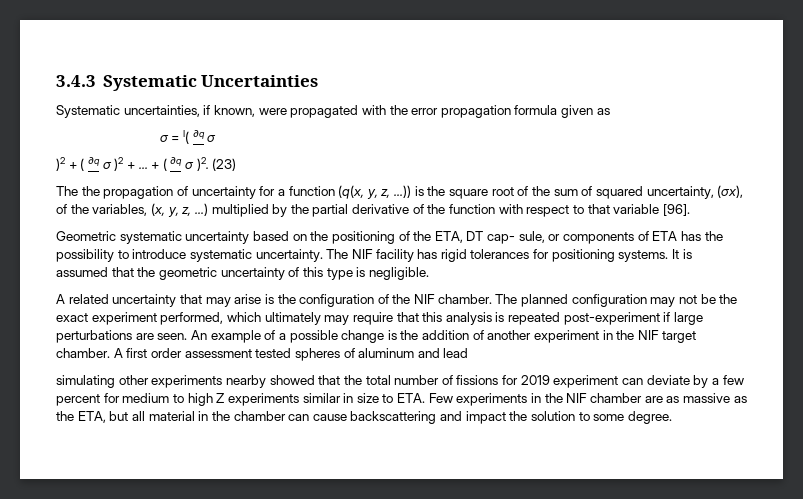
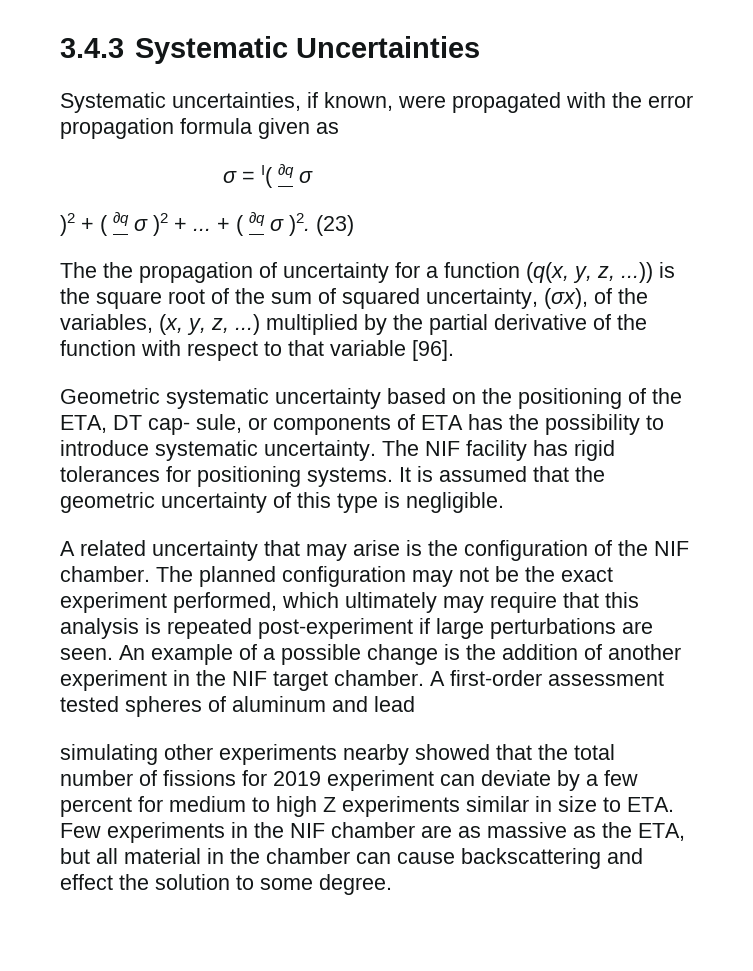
- A first order assessment tested spheres of aluminum and lead
+ A first-order assessment tested spheres of aluminum and lead
- simulating other experiments nearby showed that the total number of fissions for 2019 experiment can deviate by a few percent for medium to high Z experiments similar in size to ETA. Few experiments in the NIF chamber are as massive as the ETA, but all material in the chamber can cause backscattering and impact the solution to some degree.
+ simulating other experiments nearby showed that the total number of fissions for 2019 experiment can deviate by a few percent for medium to high Z experiments similar in size to ETA. Few experiments in the NIF chamber are as massive as the ETA, but all material in the chamber can cause backscattering and effect the solution to some degree.

